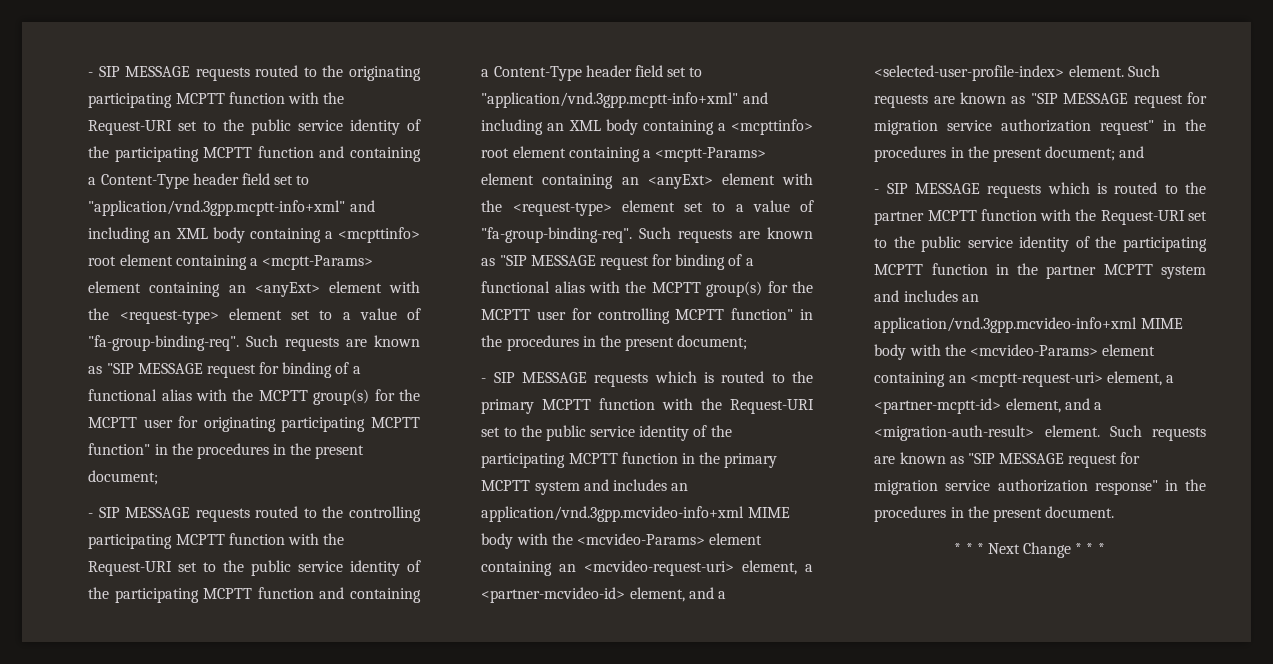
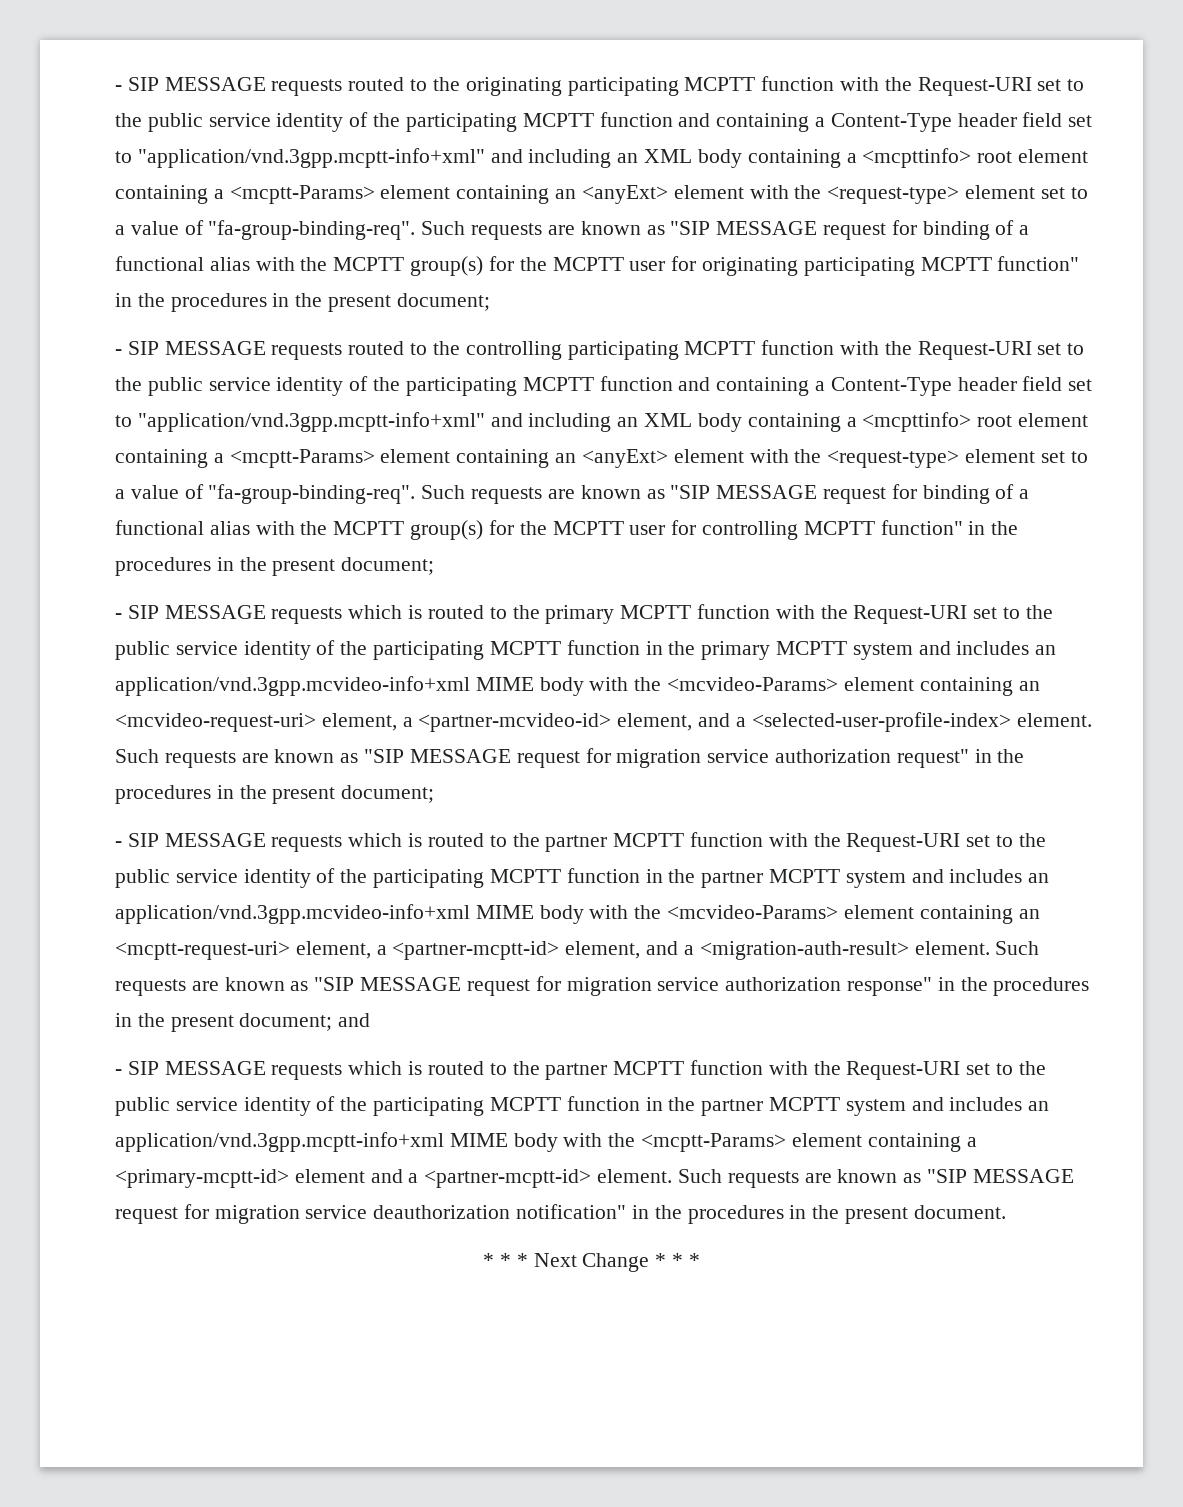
- Such requests are known as "SIP MESSAGE request for migration service authorization request" in the procedures in the present document; and
+ Such requests are known as "SIP MESSAGE request for migration service authorization request" in the procedures in the present document;
- Such requests are known as "SIP MESSAGE request for migration service authorization response" in the procedures in the present document.
+ Such requests are known as "SIP MESSAGE request for migration service authorization response" in the procedures in the present document; and
+ - SIP MESSAGE requests which is routed to the partner MCPTT function with the Request-URI set to the public service identity of the participating MCPTT function in the partner MCPTT system and includes an application/vnd.3gpp.mcptt-info+xml MIME body with the <mcptt-Params> element containing a <primary-mcptt-id> element and a <partner-mcptt-id> element. Such requests are known as "SIP MESSAGE request for migration service deauthorization notification" in the procedures in the present document.

